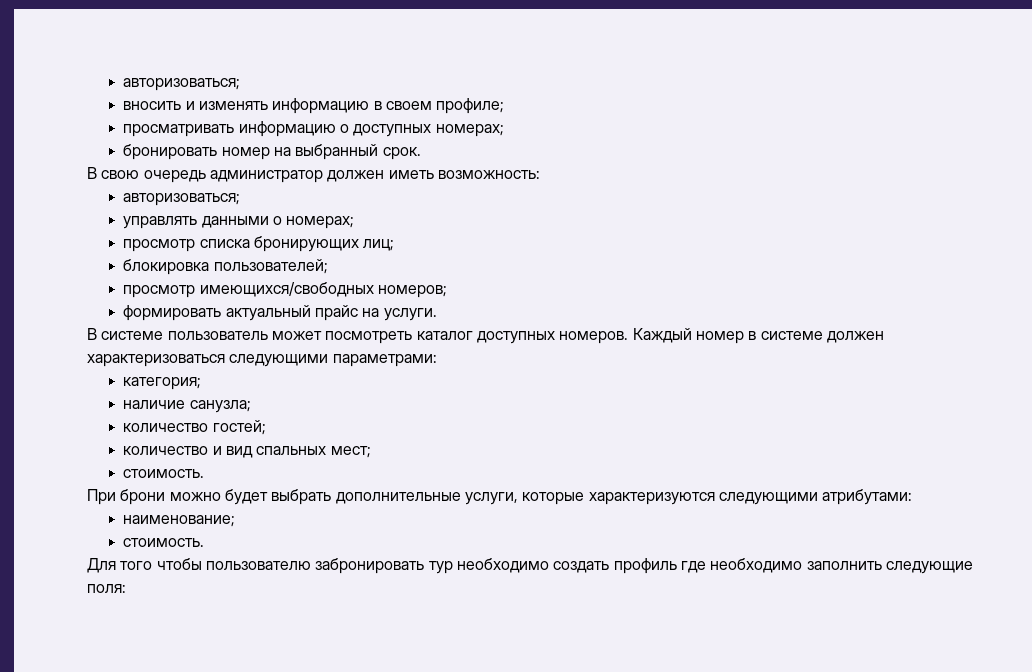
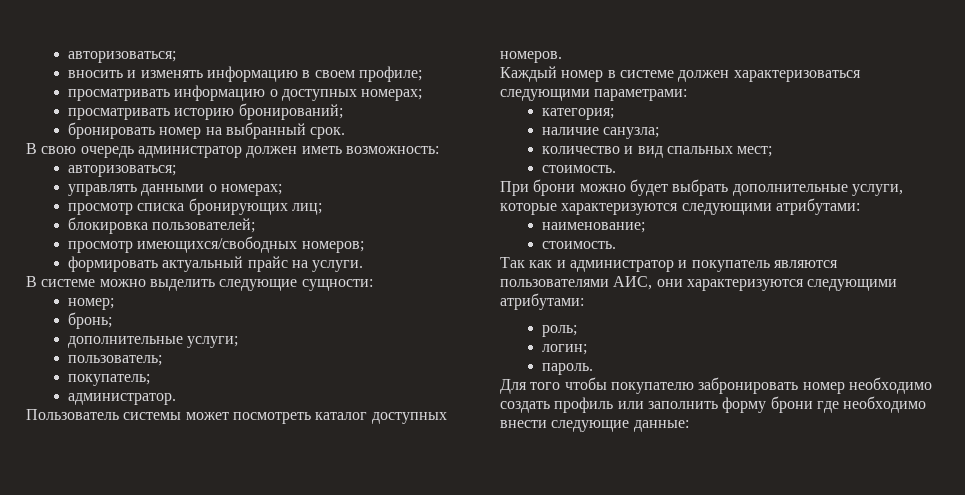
+ просматривать историю бронирований;
- В системе пользователь может посмотреть каталог доступных номеров. Каждый номер в системе должен характеризоваться следующими параметрами:
+ В системе можно выделить следующие сущности:
+ номер;
+ бронь;
+ дополнительные услуги;
+ пользователь;
+ покупатель;
+ администратор.
+ Пользователь системы может посмотреть каталог доступных номеров.
+ Каждый номер в системе должен характеризоваться следующими параметрами:
- количество гостей;
- Для того чтобы пользователю забронировать тур необходимо создать профиль где необходимо заполнить следующие поля:
+ Так как и администратор и покупатель являются пользователями АИС, они характеризуются следующими атрибутами:
+ роль;
+ логин;
+ пароль.
+ Для того чтобы покупателю забронировать номер необходимо создать профиль или заполнить форму брони где необходимо внести следующие данные:

